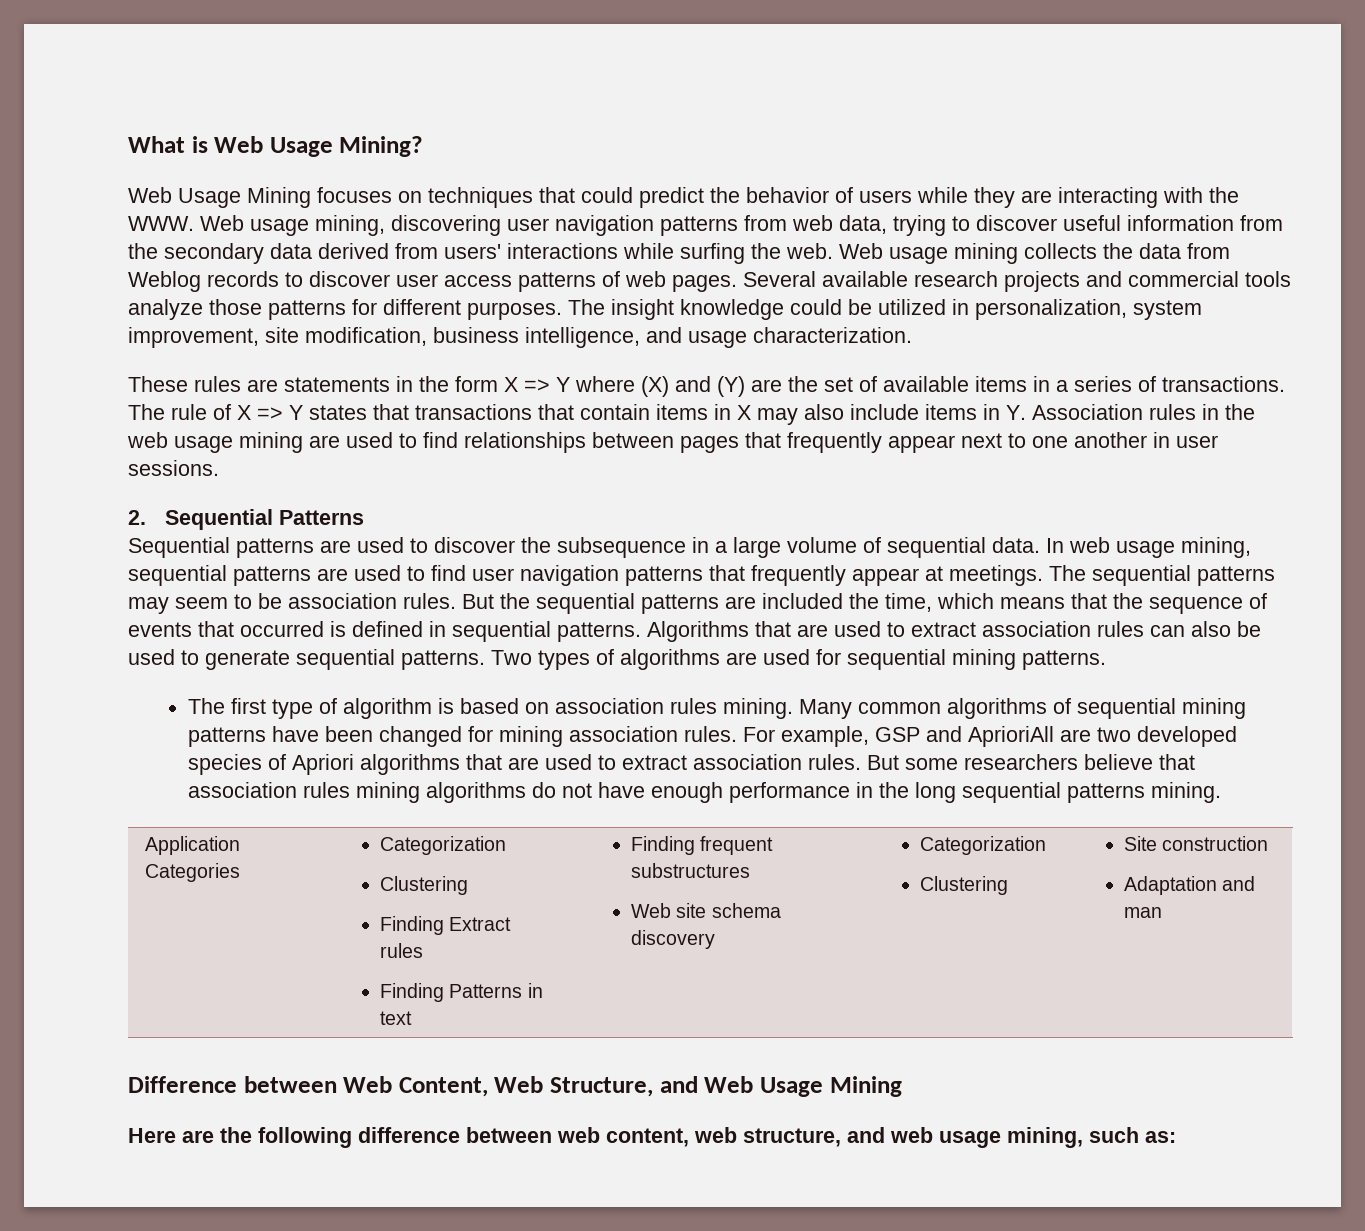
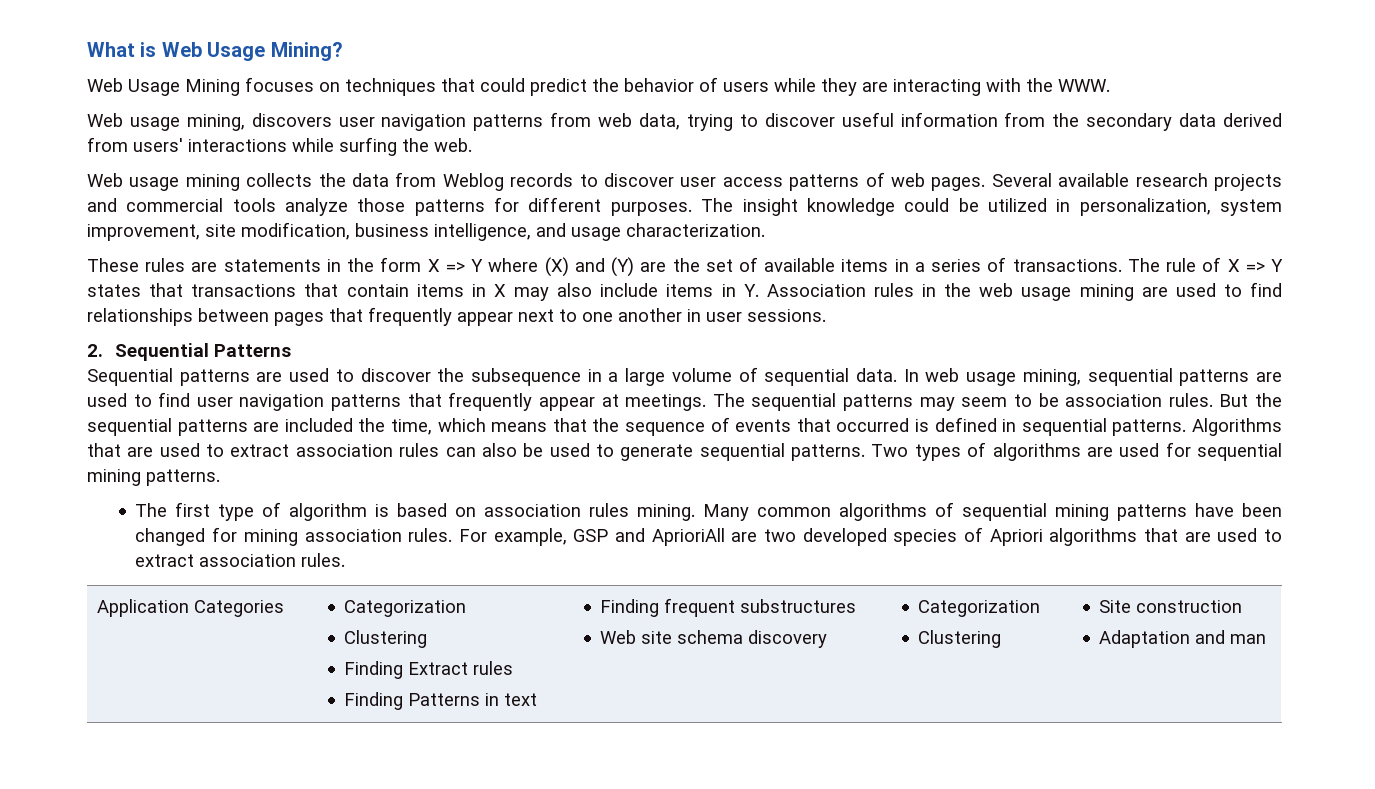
- Web Usage Mining focuses on techniques that could predict the behavior of users while they are interacting with the WWW. Web usage mining, discovering user navigation patterns from web data, trying to discover useful information from the secondary data derived from users' interactions while surfing the web. Web usage mining collects the data from Weblog records to discover user access patterns of web pages.
+ Web Usage Mining focuses on techniques that could predict the behavior of users while they are interacting with the WWW.
+ Web usage mining, discovers user navigation patterns from web data, trying to discover useful information from the secondary data derived from users' interactions while surfing the web.
+ Web usage mining collects the data from Weblog records to discover user access patterns of web pages.
- But some researchers believe that association rules mining algorithms do not have enough performance in the long sequential patterns mining.
- Difference between Web Content, Web Structure, and Web Usage Mining
- Here are the following difference between web content, web structure, and web usage mining, such as:

